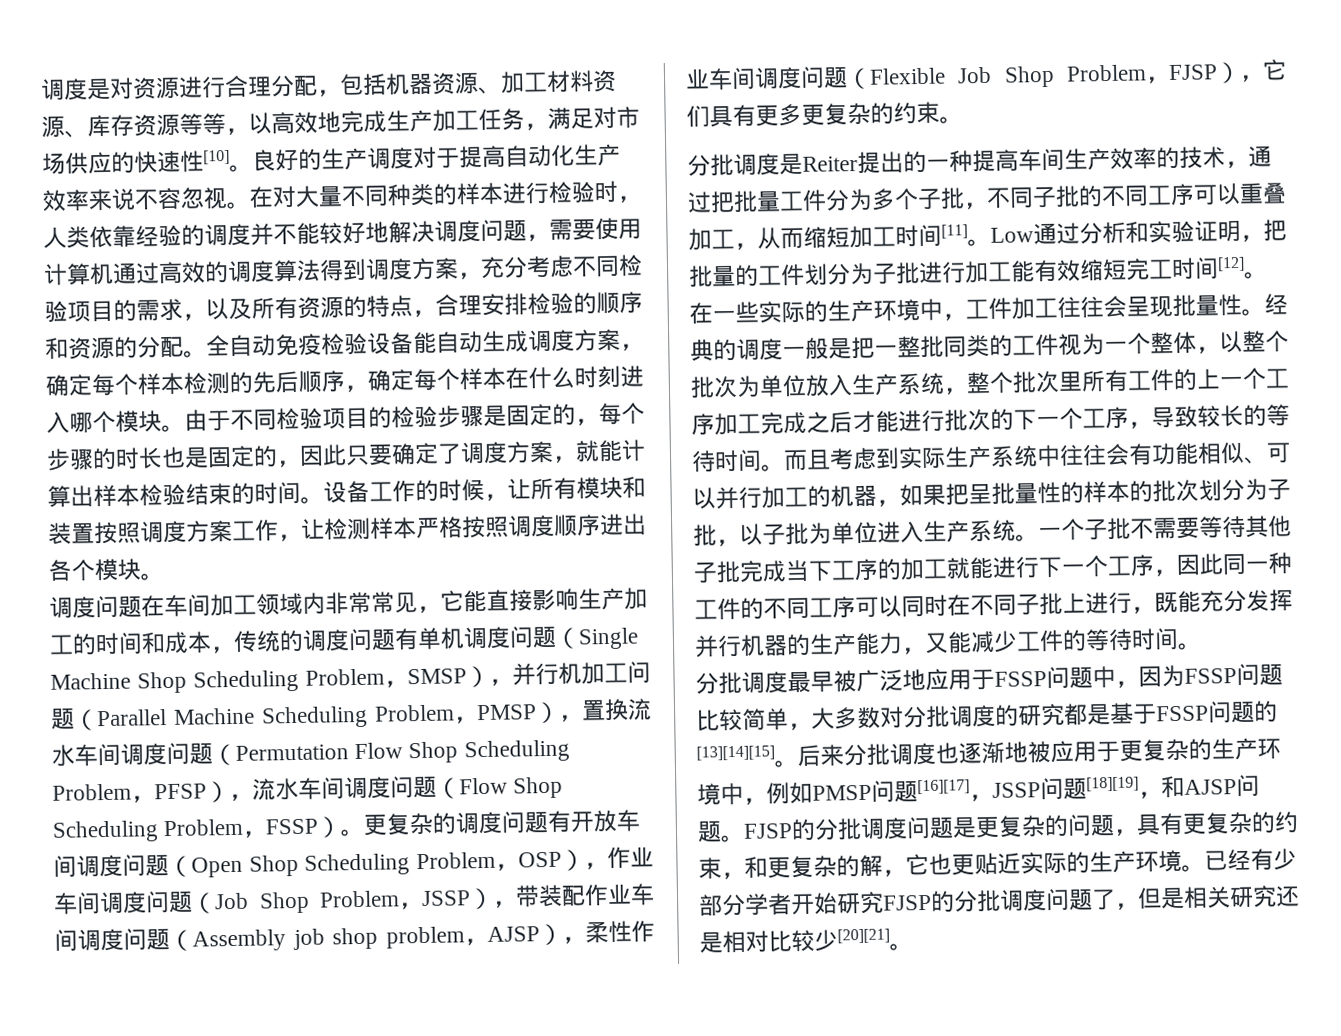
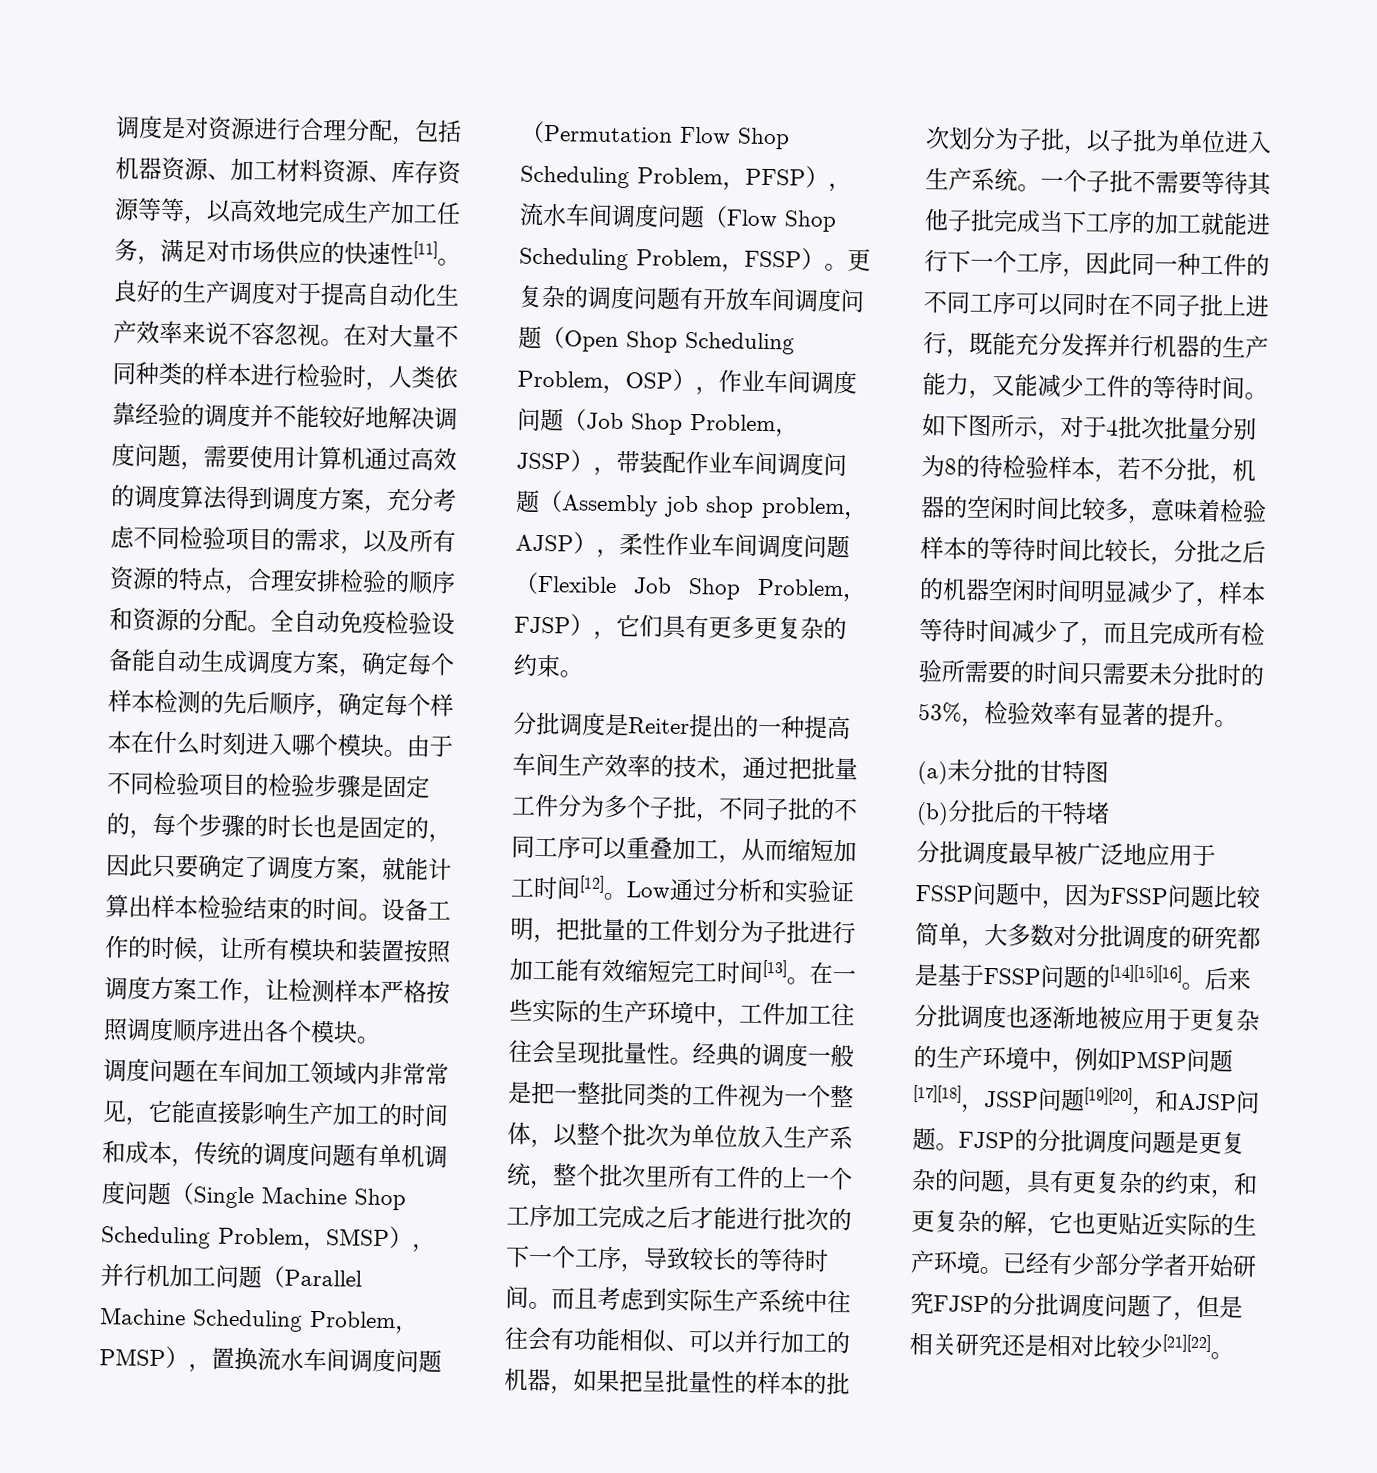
- 调度是对资源进行合理分配，包括机器资源、加工材料资源、库存资源等等，以高效地完成生产加工任务，满足对市场供应的快速性[10]。
+ 调度是对资源进行合理分配，包括机器资源、加工材料资源、库存资源等等，以高效地完成生产加工任务，满足对市场供应的快速性[11]。
- 分批调度是Reiter提出的一种提高车间生产效率的技术，通过把批量工件分为多个子批，不同子批的不同工序可以重叠加工，从而缩短加工时间[11]。
+ 分批调度是Reiter提出的一种提高车间生产效率的技术，通过把批量工件分为多个子批，不同子批的不同工序可以重叠加工，从而缩短加工时间[12]。
- Low通过分析和实验证明，把批量的工件划分为子批进行加工能有效缩短完工时间[12]。
+ Low通过分析和实验证明，把批量的工件划分为子批进行加工能有效缩短完工时间[13]。
+ 如下图所示，对于4批次批量分别为8的待检验样本，若不分批，机器的空闲时间比较多，意味着检验样本的等待时间比较长，分批之后的机器空闲时间明显减少了，样本等待时间减少了，而且完成所有检验所需要的时间只需要未分批时的53%，检验效率有显著的提升。
+ (a)未分批的甘特图
+ (b)分批后的干特堵
- 分批调度最早被广泛地应用于FSSP问题中，因为FSSP问题比较简单，大多数对分批调度的研究都是基于FSSP问题的[13][14][15]。
+ 分批调度最早被广泛地应用于FSSP问题中，因为FSSP问题比较简单，大多数对分批调度的研究都是基于FSSP问题的[14][15][16]。
- 后来分批调度也逐渐地被应用于更复杂的生产环境中，例如PMSP问题[16][17]，JSSP问题[18][19]，和AJSP问题。
+ 后来分批调度也逐渐地被应用于更复杂的生产环境中，例如PMSP问题[17][18]，JSSP问题[19][20]，和AJSP问题。
- 已经有少部分学者开始研究FJSP的分批调度问题了，但是相关研究还是相对比较少[20][21]。
+ 已经有少部分学者开始研究FJSP的分批调度问题了，但是相关研究还是相对比较少[21][22]。

